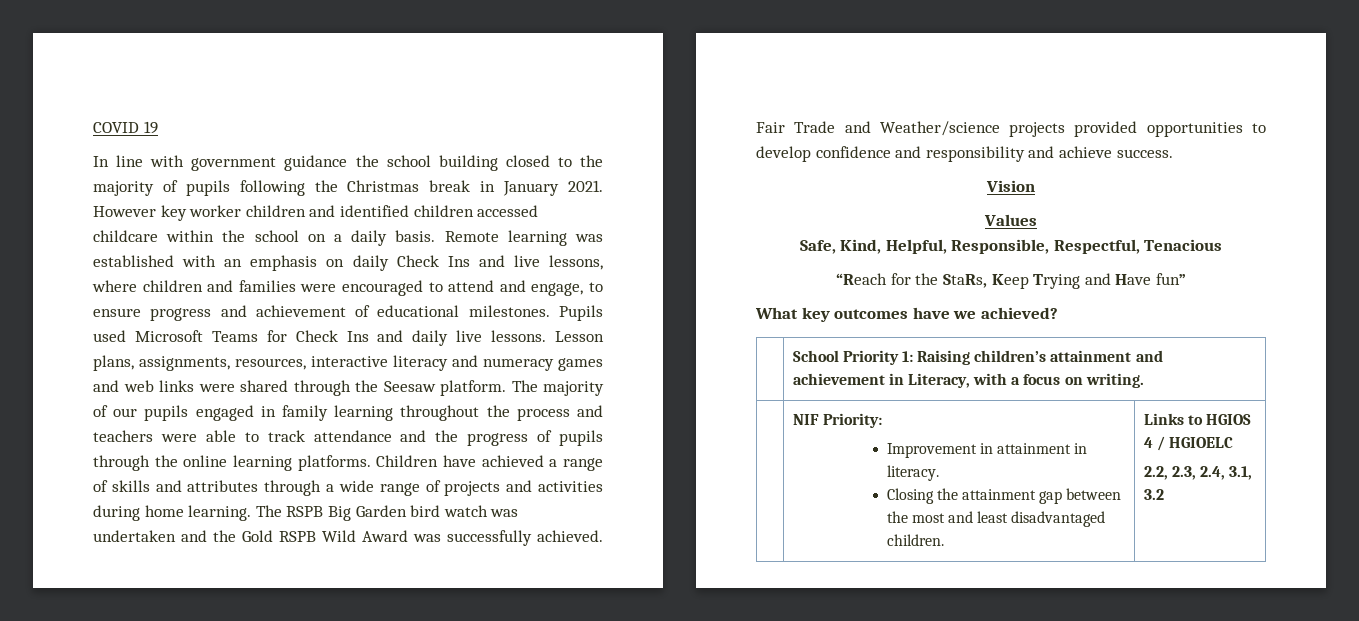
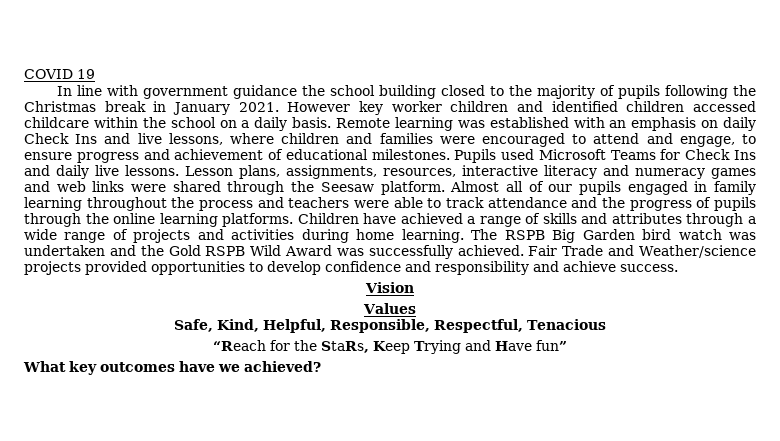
- The majority of our pupils engaged in family learning throughout the process and teachers were able to track attendance and the progress of pupils through the online learning platforms.
+ Almost all of our pupils engaged in family learning throughout the process and teachers were able to track attendance and the progress of pupils through the online learning platforms.
- | School Priority 1: Raising children’s attainment and achievement in Literacy, with a focus on writing.
- | NIF Priority:
- Improvement in attainment in literacy.
- Closing the attainment gap between the most and least disadvantaged children. | Links to HGIOS 4 / HGIOELC
- 2.2, 2.3, 2.4, 3.1, 3.2

